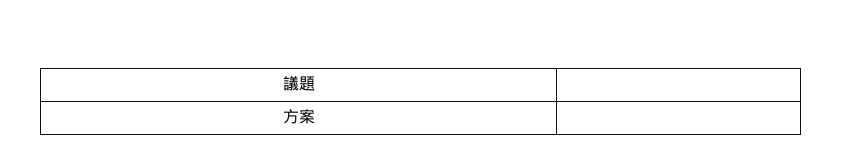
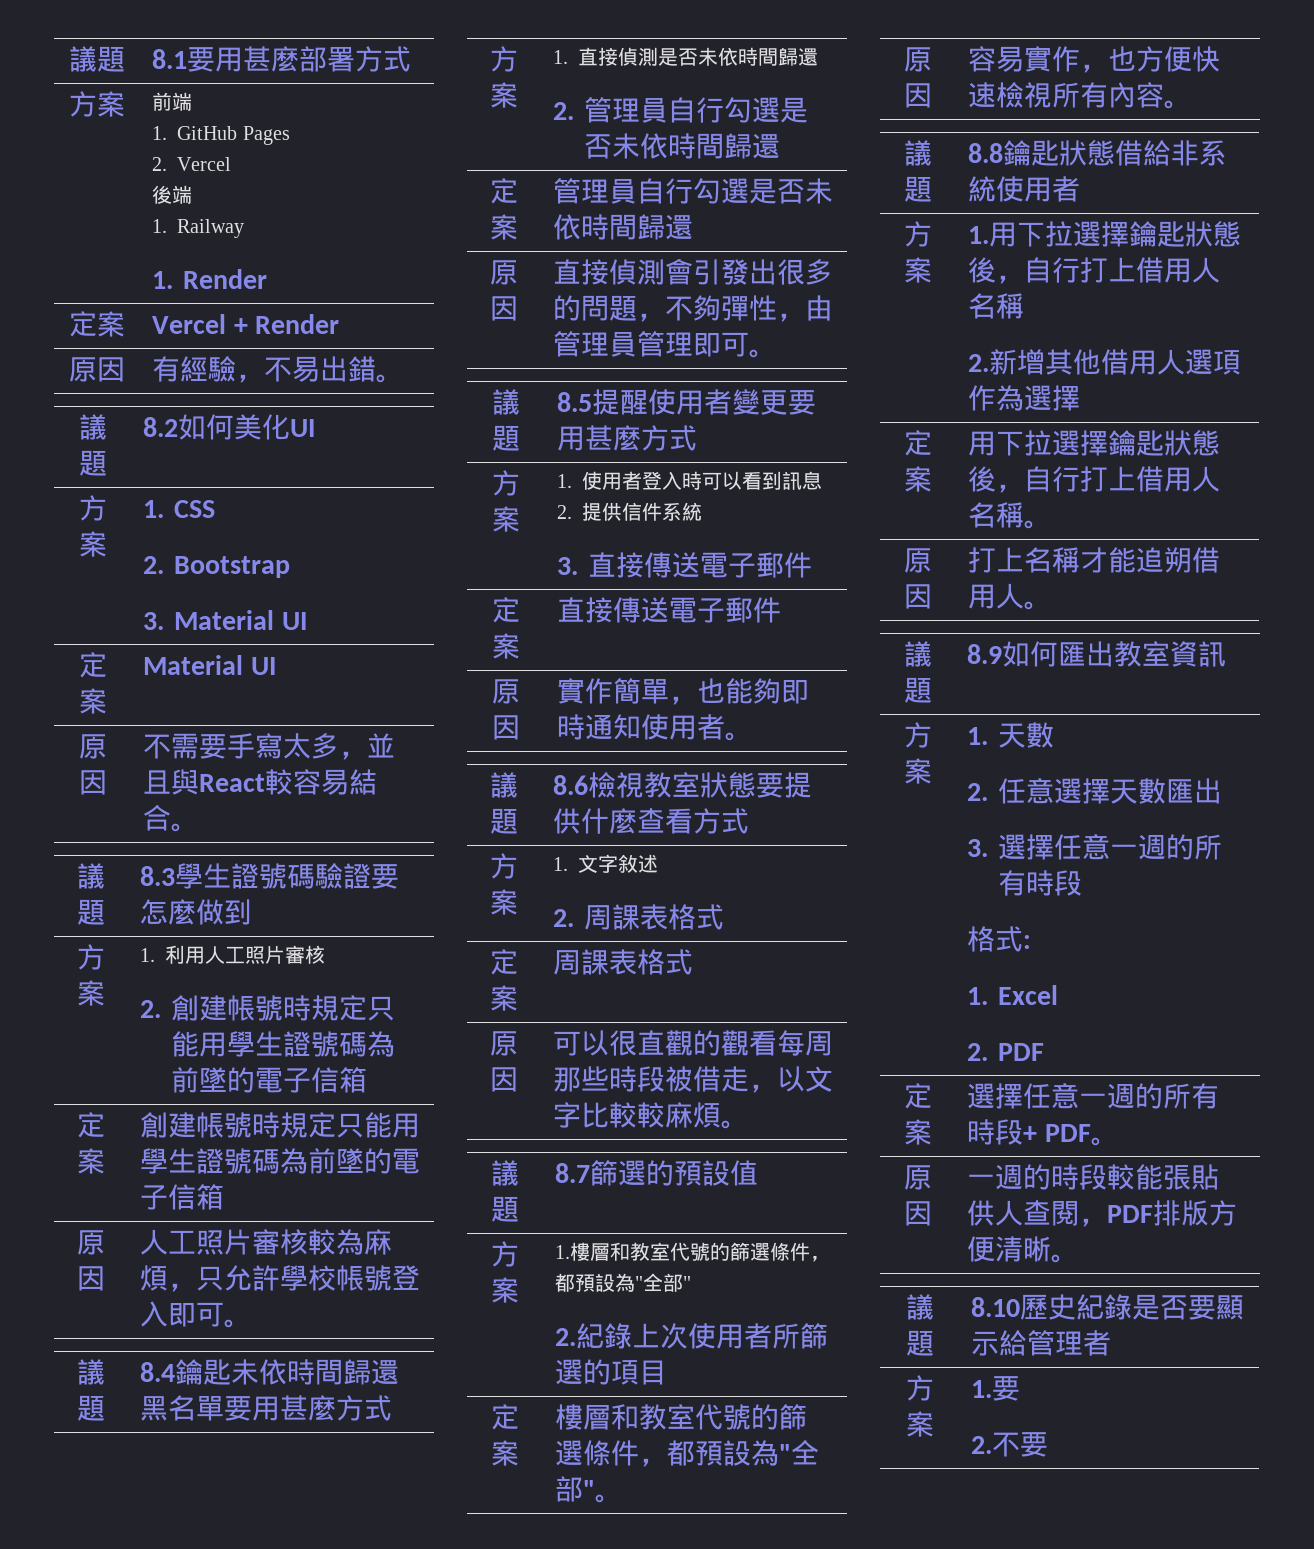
- 議題 |
- 方案 |
+ 議題 | 8.1要用甚麼部署方式
+ 方案 | 前端
+ 1. GitHub Pages
+ 2. Vercel
+ 後端
+ 1. Railway
+ 1. Render
+ 定案 | Vercel + Render
+ 原因 | 有經驗，不易出錯。
+ 議題 | 8.2如何美化UI
+ 方案 | 1. CSS
+ 2. Bootstrap
+ 3. Material UI
+ 定案 | Material UI
+ 原因 | 不需要手寫太多，並且與React較容易結合。
+ 議題 | 8.3學生證號碼驗證要怎麼做到
+ 方案 | 1.利用人工照片審核
+ 2.創建帳號時規定只能用學生證號碼為前墜的電子信箱
+ 定案 | 創建帳號時規定只能用學生證號碼為前墜的電子信箱
+ 原因 | 人工照片審核較為麻煩，只允許學校帳號登入即可。
+ 議題 | 8.4鑰匙未依時間歸還黑名單要用甚麼方式
+ 方案 | 1.直接偵測是否未依時間歸還
+ 2.管理員自行勾選是否未依時間歸還
+ 定案 | 管理員自行勾選是否未依時間歸還
+ 原因 | 直接偵測會引發出很多的問題，不夠彈性，由管理員管理即可。
+ 議題 | 8.5提醒使用者變更要用甚麼方式
+ 方案 | 1.使用者登入時可以看到訊息
+ 2.提供信件系統
+ 3.直接傳送電子郵件
+ 定案 | 直接傳送電子郵件
+ 原因 | 實作簡單，也能夠即時通知使用者。
+ 議題 | 8.6檢視教室狀態要提供什麼查看方式
+ 方案 | 1.文字敘述
+ 2.周課表格式
+ 定案 | 周課表格式
+ 原因 | 可以很直觀的觀看每周那些時段被借走，以文字比較較麻煩。
+ 議題 | 8.7篩選的預設值
+ 方案 | 1.樓層和教室代號的篩選條件，都預設為"全部"
+ 2.紀錄上次使用者所篩選的項目
+ 定案 | 樓層和教室代號的篩選條件，都預設為"全部"。
+ 原因 | 容易實作，也方便快速檢視所有內容。
+ 議題 | 8.8鑰匙狀態借給非系統使用者
+ 方案 | 1.用下拉選擇鑰匙狀態後，自行打上借用人名稱
+ 2.新增其他借用人選項作為選擇
+ 定案 | 用下拉選擇鑰匙狀態後，自行打上借用人名稱。
+ 原因 | 打上名稱才能追朔借用人。
+ 議題 | 8.9如何匯出教室資訊
+ 方案 | 1.天數
+ 2.任意選擇天數匯出
+ 3.選擇任意一週的所有時段
+ 格式:
+ 1. Excel
+ 2. PDF
+ 定案 | 選擇任意一週的所有時段+ PDF。
+ 原因 | 一週的時段較能張貼供人查閱，PDF排版方便清晰。
+ 議題 | 8.10歷史紀錄是否要顯示給管理者
+ 方案 | 1.要
+ 2.不要

